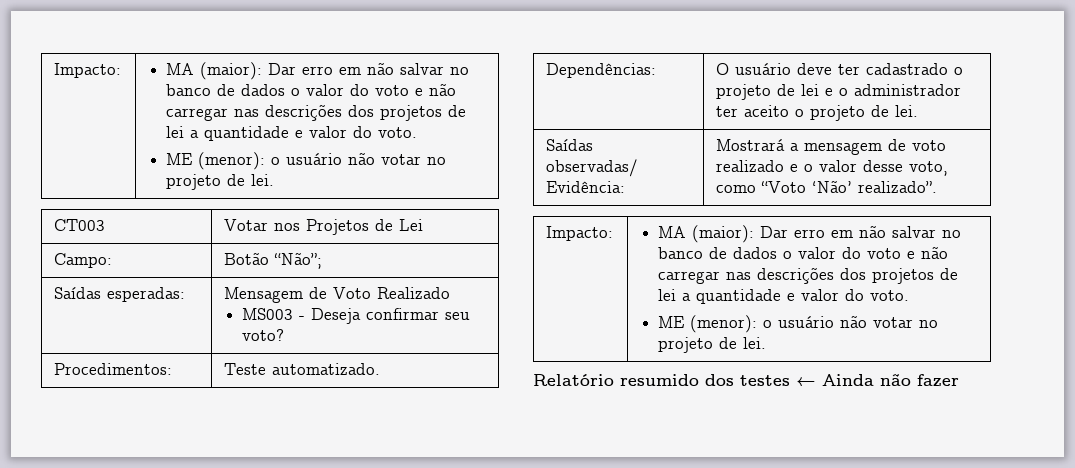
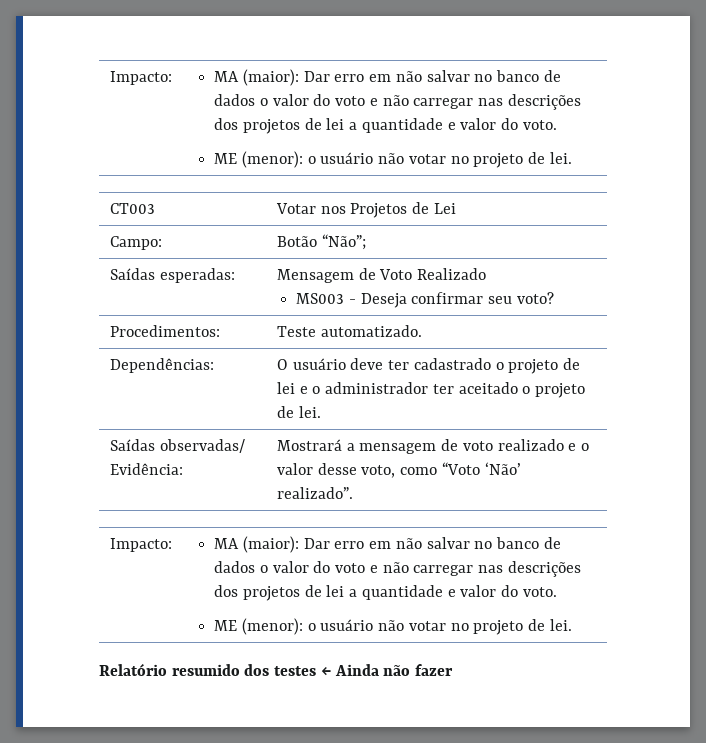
- Dependências: | O usuário deve ter cadastrado o projeto de lei e o administrador ter aceito o projeto de lei.
+ Dependências: | O usuário deve ter cadastrado o projeto de lei e o administrador ter aceitado o projeto de lei.

